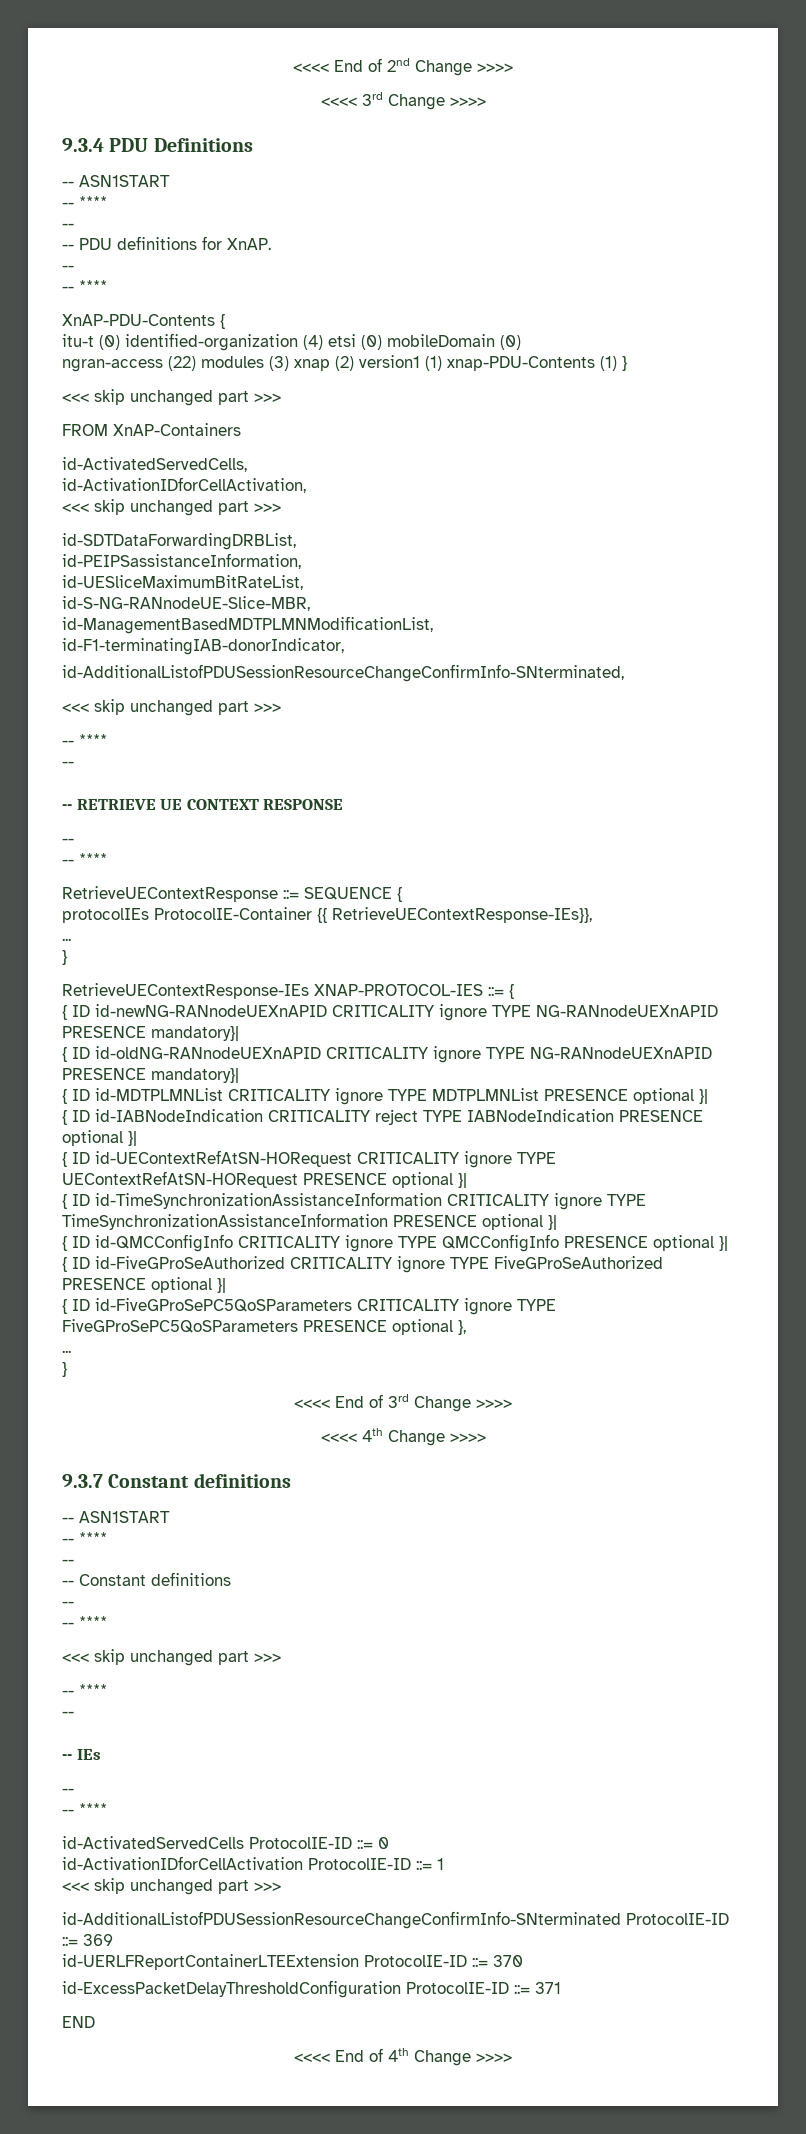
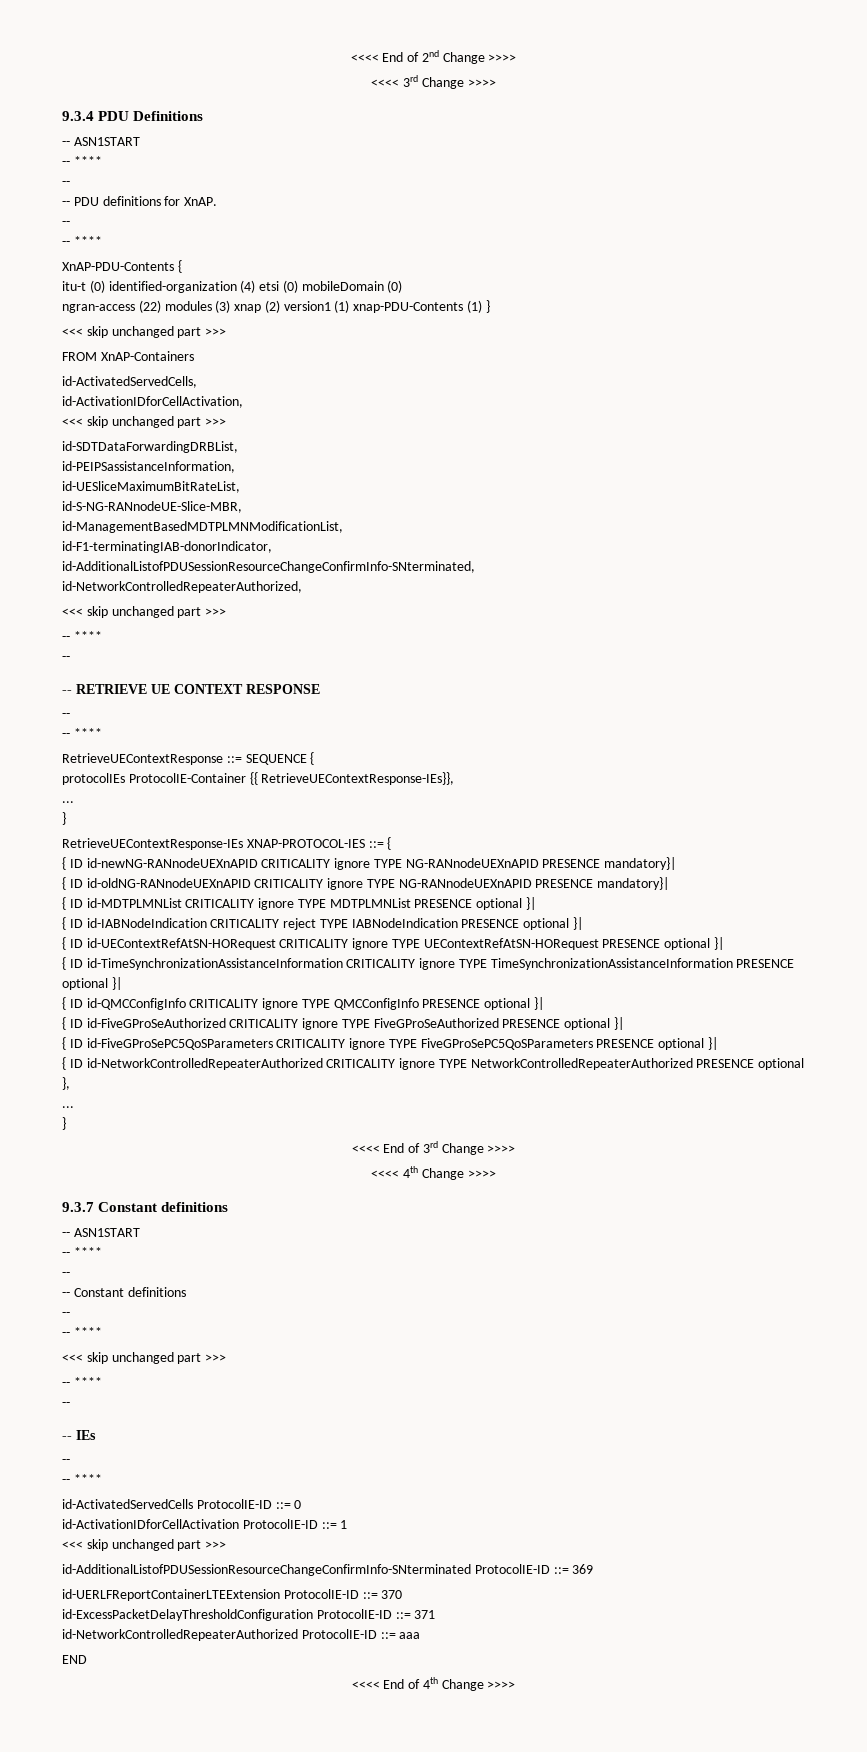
+ id-NetworkControlledRepeaterAuthorized,
- { ID id-FiveGProSePC5QoSParameters CRITICALITY ignore TYPE FiveGProSePC5QoSParameters PRESENCE optional },
+ { ID id-FiveGProSePC5QoSParameters CRITICALITY ignore TYPE FiveGProSePC5QoSParameters PRESENCE optional }|
+ { ID id-NetworkControlledRepeaterAuthorized CRITICALITY ignore TYPE NetworkControlledRepeaterAuthorized PRESENCE optional },
+ id-NetworkControlledRepeaterAuthorized ProtocolIE-ID ::= aaa

